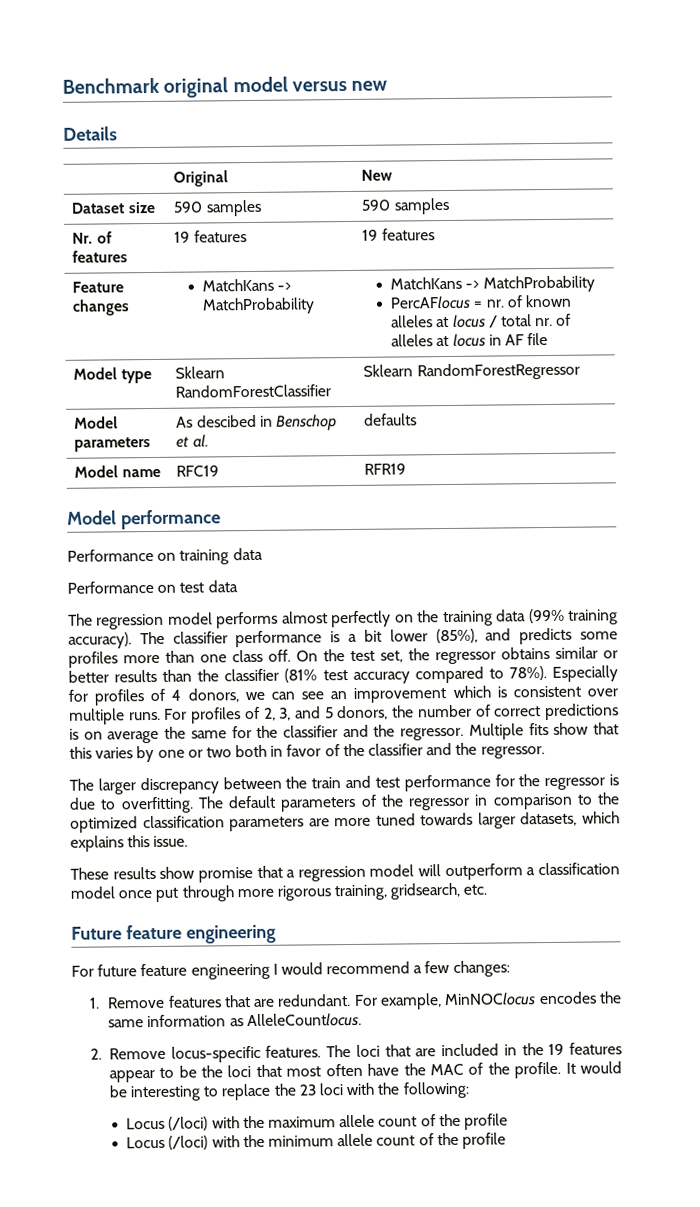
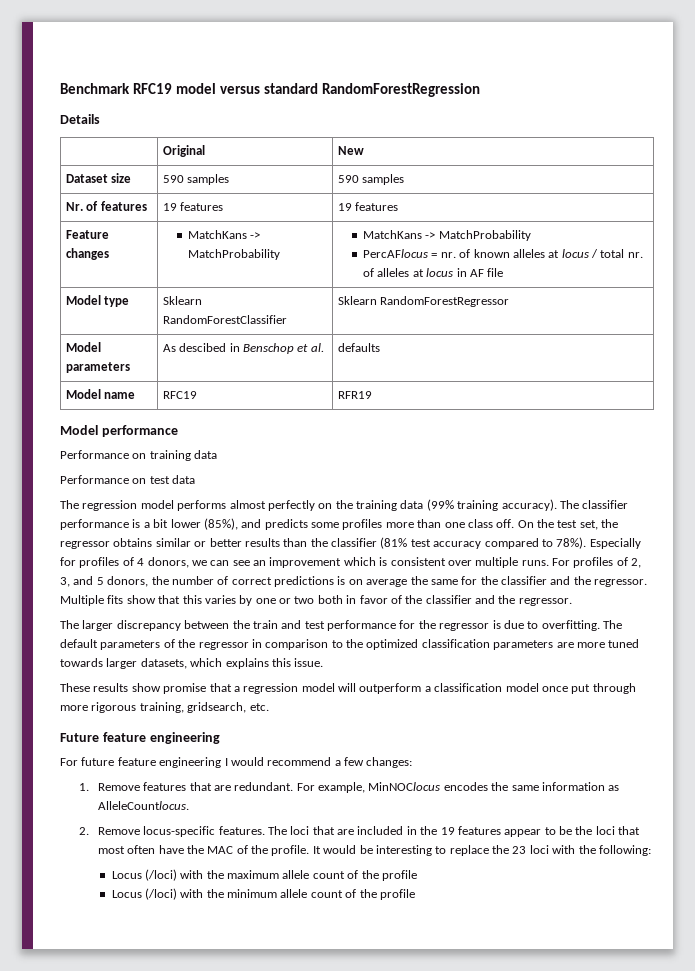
- Benchmark original model versus new
+ Benchmark RFC19 model versus standard RandomForestRegression

